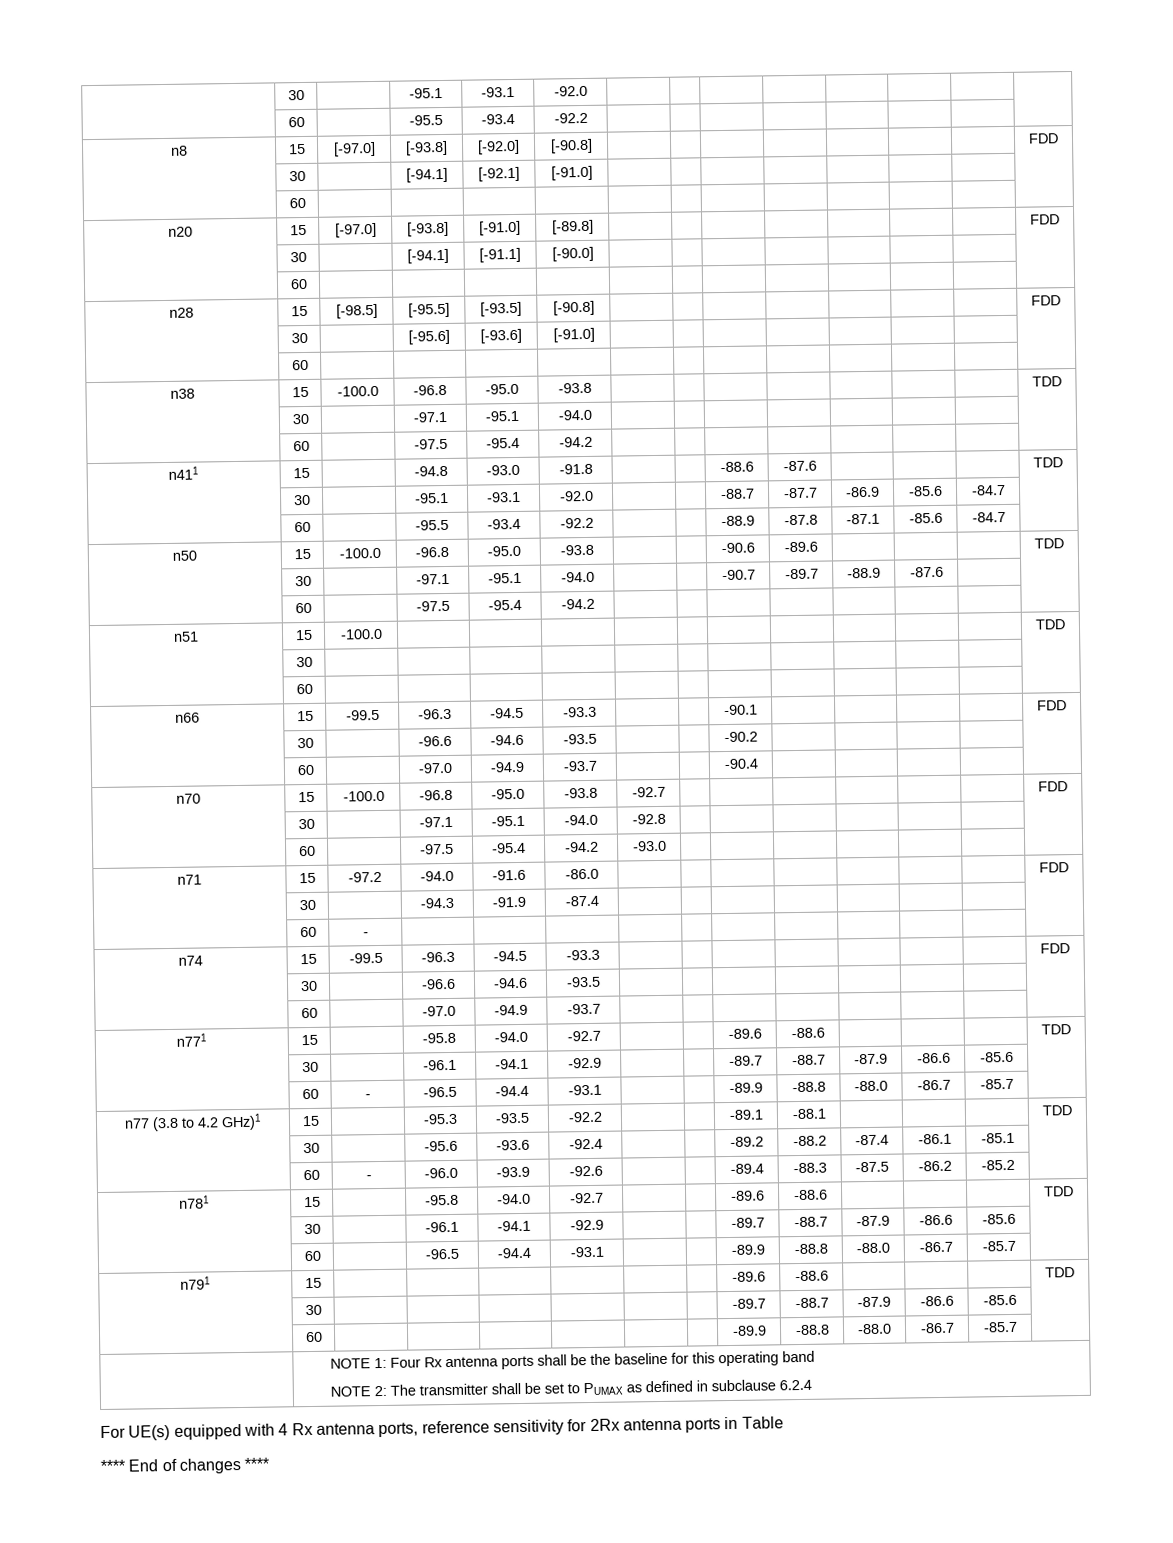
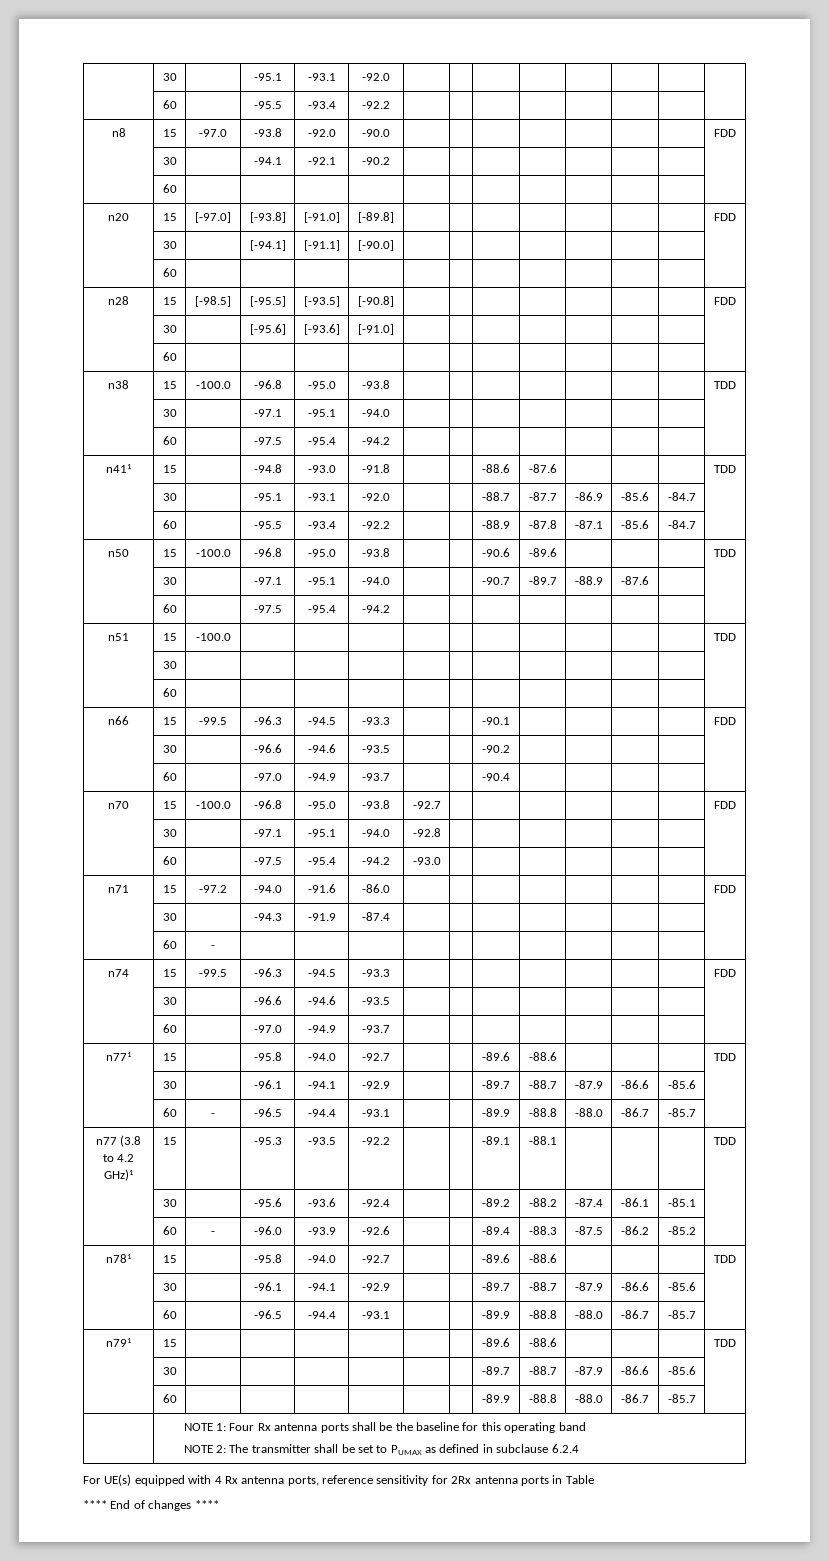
- n8 | 15 | [-97.0] | [-93.8] | [-92.0] | [-90.8] | | | | | | | | FDD
- | 30 | | [-94.1] | [-92.1] | [-91.0] | | | | | | | |
+ n8 | 15 | -97.0 | -93.8 | -92.0 | -90.0 | | | | | | | | FDD
+ | 30 | | -94.1 | -92.1 | -90.2 | | | | | | | |

